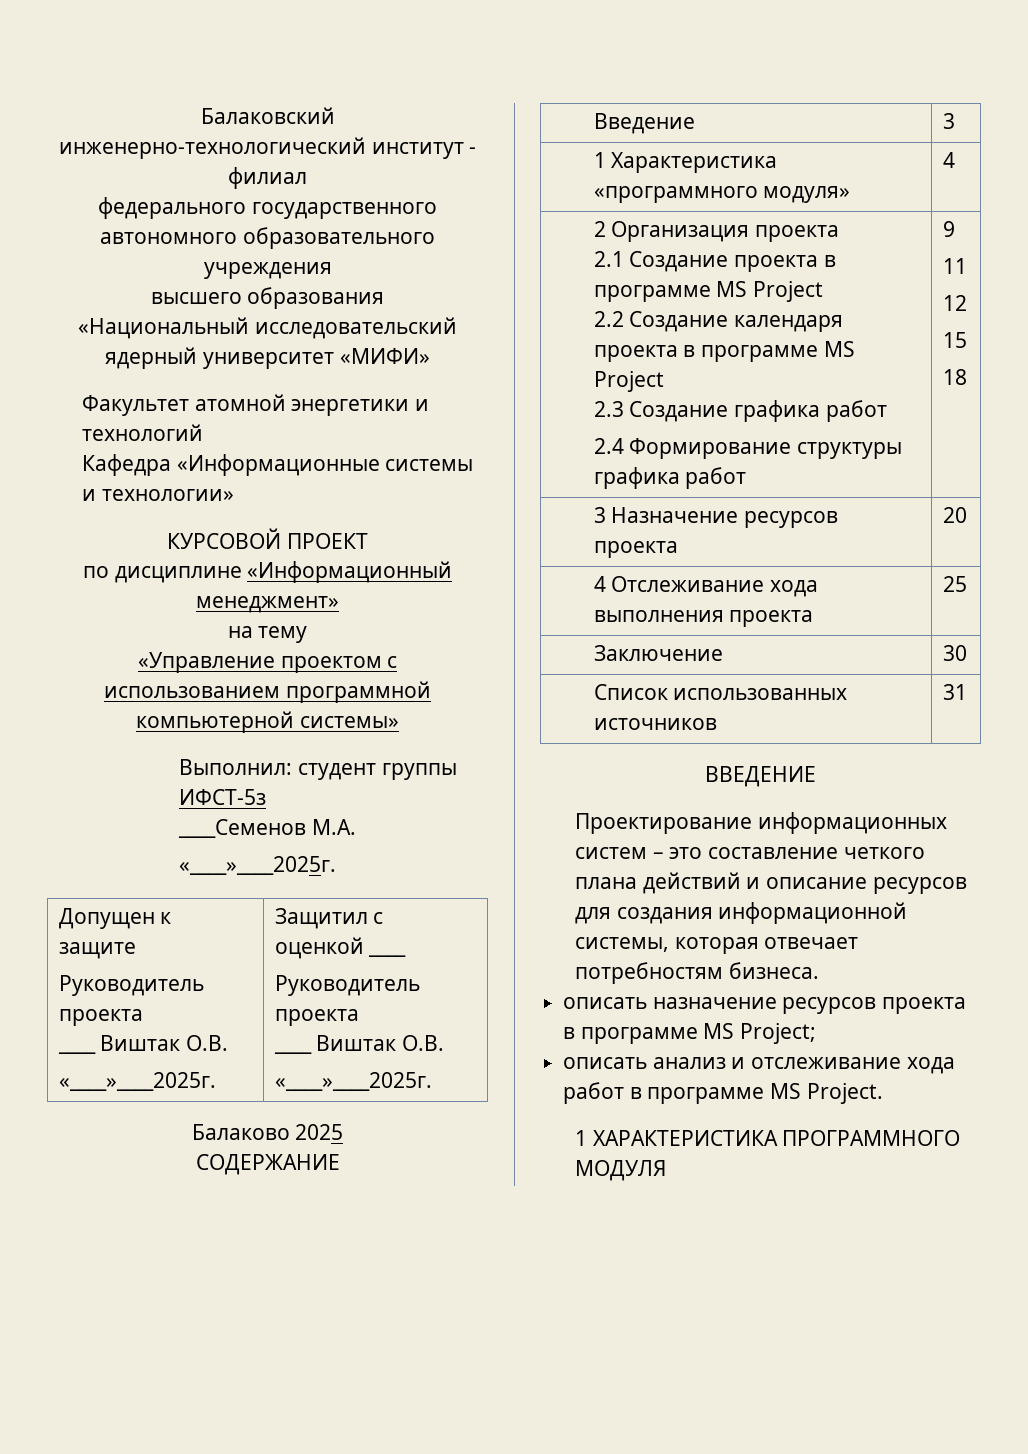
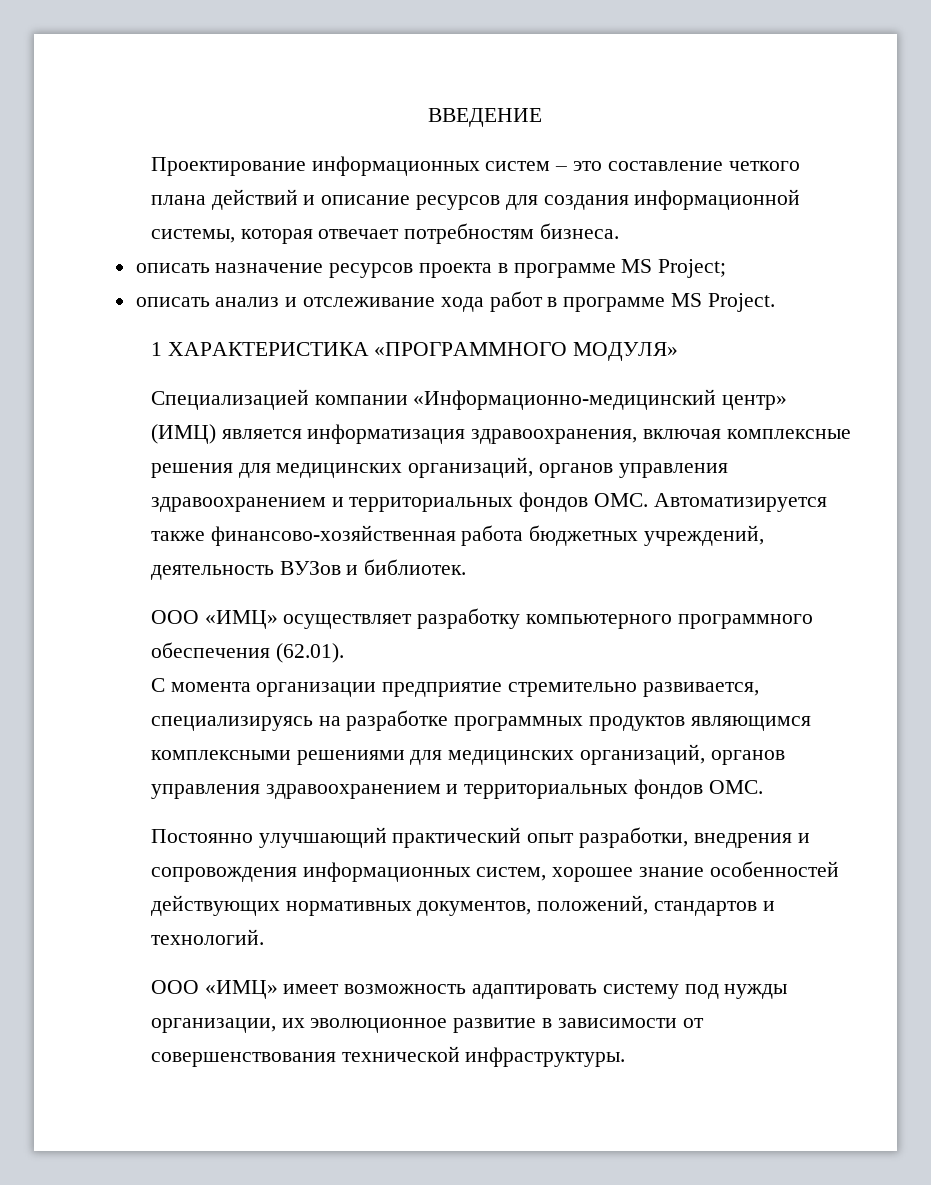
- Балаковский инженерно-технологический институт - филиал
- федерального государственного автономного образовательного учреждения
- высшего образования
- «Национальный исследовательский ядерный университет «МИФИ»
- Факультет атомной энергетики и технологий
- Кафедра «Информационные системы и технологии»
- КУРСОВОЙ ПРОЕКТ
- по дисциплине «Информационный менеджмент»
- на тему
- «Управление проектом с использованием программной компьютерной системы»
- Выполнил: студент группы ИФСТ-5з
- ____Семенов М.А.
- «____»____2025г.
- Допущен к защите
- Руководитель проекта
- ____ Виштак О.В.
- «____»____2025г. | Защитил с оценкой ____
- Руководитель проекта
- ____ Виштак О.В.
- «____»____2025г.
- Балаково 2025
- СОДЕРЖАНИЕ
- Введение | 3
- 1 Характеристика «программного модуля» | 4
- 2 Организация проекта
- 2.1 Создание проекта в программе MS Project
- 2.2 Создание календаря проекта в программе MS Project
- 2.3 Создание графика работ
- 2.4 Формирование структуры графика работ | 9
- 11
- 12
- 15
- 18
- 3 Назначение ресурсов проекта | 20
- 4 Отслеживание хода выполнения проекта | 25
- Заключение | 30
- Список использованных источников | 31
- 1 ХАРАКТЕРИСТИКА ПРОГРАММНОГО МОДУЛЯ
+ 1 ХАРАКТЕРИСТИКА «ПРОГРАММНОГО МОДУЛЯ»
+ Специализацией компании «Информационно-медицинский центр» (ИМЦ) является информатизация здравоохранения, включая комплексные решения для медицинских организаций, органов управления здравоохранением и территориальных фондов ОМС. Автоматизируется также финансово-хозяйственная работа бюджетных учреждений, деятельность ВУЗов и библиотек.
+ ООО «ИМЦ» осуществляет разработку компьютерного программного обеспечения (62.01).
+ С момента организации предприятие стремительно развивается, специализируясь на разработке программных продуктов являющимся комплексными решениями для медицинских организаций, органов управления здравоохранением и территориальных фондов ОМС.
+ Постоянно улучшающий практический опыт разработки, внедрения и сопровождения информационных систем, хорошее знание особенностей действующих нормативных документов, положений, стандартов и технологий.
+ ООО «ИМЦ» имеет возможность адаптировать систему под нужды организации, их эволюционное развитие в зависимости от совершенствования технической инфраструктуры.

